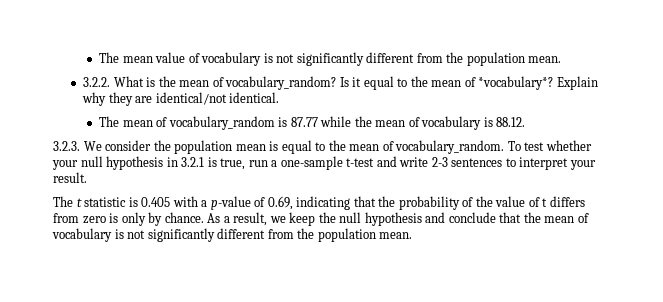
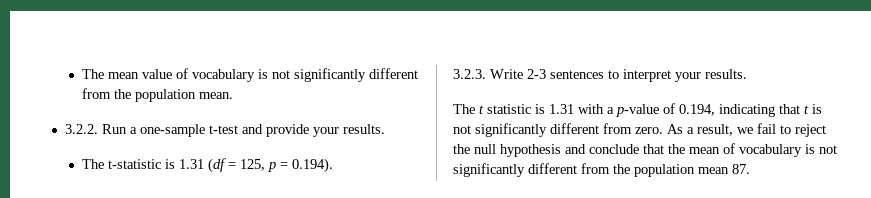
- 3.2.2. What is the mean of vocabulary_random? Is it equal to the mean of *vocabulary*? Explain why they are identical/not identical.
- The mean of vocabulary_random is 87.77 while the mean of vocabulary is 88.12.
- 3.2.3. We consider the population mean is equal to the mean of vocabulary_random. To test whether your null hypothesis in 3.2.1 is true, run a one-sample t-test and write 2-3 sentences to interpret your result.
+ 3.2.2. Run a one-sample t-test and provide your results.
+ The t-statistic is 1.31 (df = 125, p = 0.194).
+ 3.2.3. Write 2-3 sentences to interpret your results.
- The t statistic is 0.405 with a p-value of 0.69, indicating that the probability of the value of t differs from zero is only by chance.
+ The t statistic is 1.31 with a p-value of 0.194, indicating that t is not significantly different from zero.
- As a result, we keep the null hypothesis and conclude that the mean of vocabulary is not significantly different from the population mean.
+ As a result, we fail to reject the null hypothesis and conclude that the mean of vocabulary is not significantly different from the population mean 87.

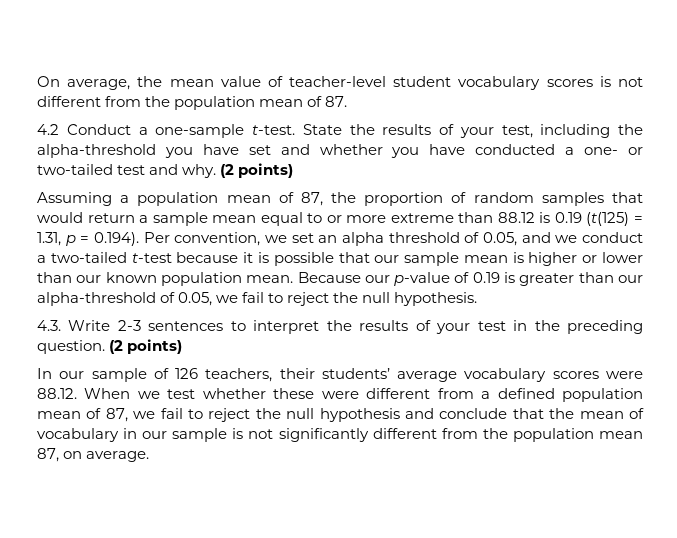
- The mean value of vocabulary is not significantly different from the population mean.
- 3.2.2. Run a one-sample t-test and provide your results.
- The t-statistic is 1.31 (df = 125, p = 0.194).
- 3.2.3. Write 2-3 sentences to interpret your results.
- The t statistic is 1.31 with a p-value of 0.194, indicating that t is not significantly different from zero. As a result, we fail to reject the null hypothesis and conclude that the mean of vocabulary is not significantly different from the population mean 87.
+ On average, the mean value of teacher-level student vocabulary scores is not different from the population mean of 87.
+ 4.2 Conduct a one-sample t-test. State the results of your test, including the alpha-threshold you have set and whether you have conducted a one- or two-tailed test and why. (2 points)
+ Assuming a population mean of 87, the proportion of random samples that would return a sample mean equal to or more extreme than 88.12 is 0.19 (t(125) = 1.31, p = 0.194). Per convention, we set an alpha threshold of 0.05, and we conduct a two-tailed t-test because it is possible that our sample mean is higher or lower than our known population mean. Because our p-value of 0.19 is greater than our alpha-threshold of 0.05, we fail to reject the null hypothesis.
+ 4.3. Write 2-3 sentences to interpret the results of your test in the preceding question. (2 points)
+ In our sample of 126 teachers, their students’ average vocabulary scores were 88.12. When we test whether these were different from a defined population mean of 87, we fail to reject the null hypothesis and conclude that the mean of vocabulary in our sample is not significantly different from the population mean 87, on average.

